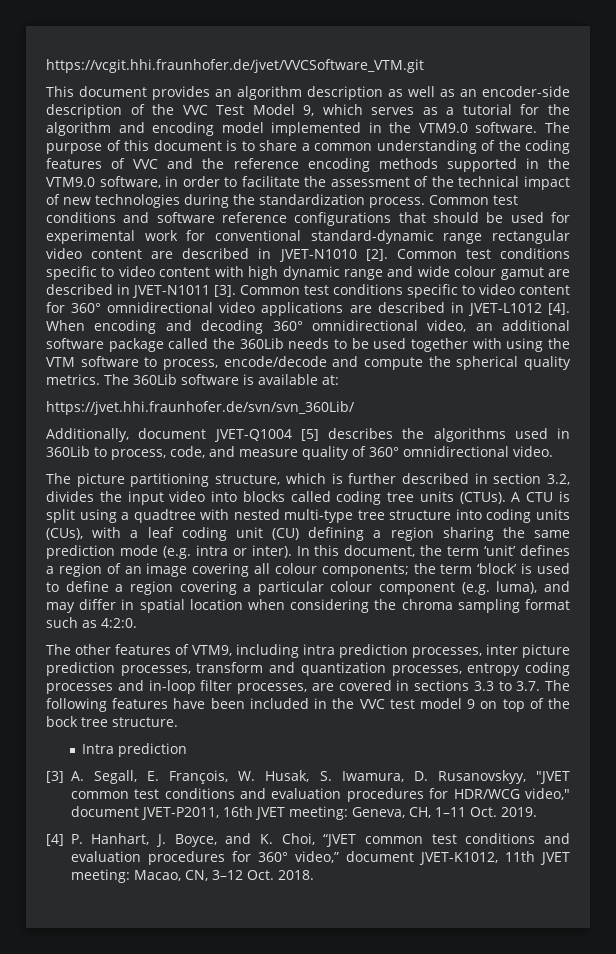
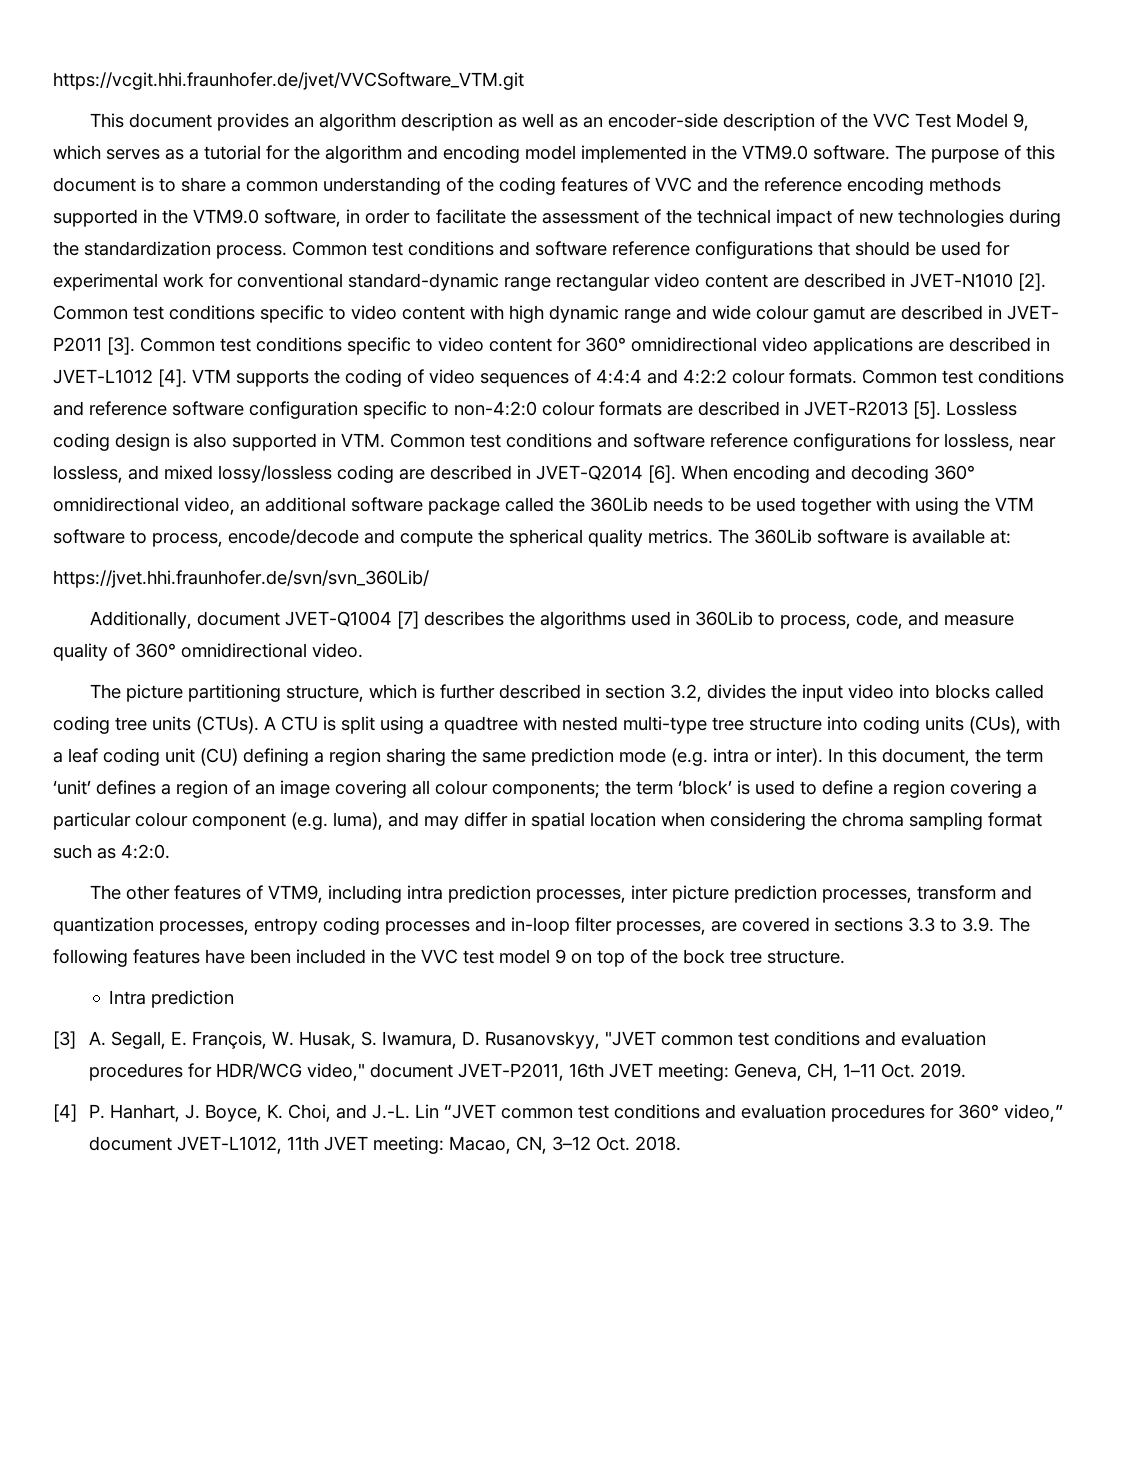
- Common test conditions specific to video content with high dynamic range and wide colour gamut are described in JVET-N1011 [3].
+ Common test conditions specific to video content with high dynamic range and wide colour gamut are described in JVET- P2011 [3].
+ VTM supports the coding of video sequences of 4:4:4 and 4:2:2 colour formats. Common test conditions and reference software configuration specific to non-4:2:0 colour formats are described in JVET-R2013 [5]. Lossless coding design is also supported in VTM. Common test conditions and software reference configurations for lossless, near lossless, and mixed lossy/lossless coding are described in JVET-Q2014 [6].
- Additionally, document JVET-Q1004 [5] describes the algorithms used in 360Lib to process, code, and measure quality of 360° omnidirectional video.
+ Additionally, document JVET-Q1004 [7] describes the algorithms used in 360Lib to process, code, and measure quality of 360° omnidirectional video.
- The other features of VTM9, including intra prediction processes, inter picture prediction processes, transform and quantization processes, entropy coding processes and in-loop filter processes, are covered in sections 3.3 to 3.7. The following features have been included in the VVC test model 9 on top of the bock tree structure.
+ The other features of VTM9, including intra prediction processes, inter picture prediction processes, transform and quantization processes, entropy coding processes and in-loop filter processes, are covered in sections 3.3 to 3.9. The following features have been included in the VVC test model 9 on top of the bock tree structure.
- [4] P. Hanhart, J. Boyce, and K. Choi, “JVET common test conditions and evaluation procedures for 360° video,” document JVET-K1012, 11th JVET meeting: Macao, CN, 3–12 Oct. 2018.
+ [4] P. Hanhart, J. Boyce, K. Choi, and J.-L. Lin “JVET common test conditions and evaluation procedures for 360° video,” document JVET-L1012, 11th JVET meeting: Macao, CN, 3–12 Oct. 2018.

